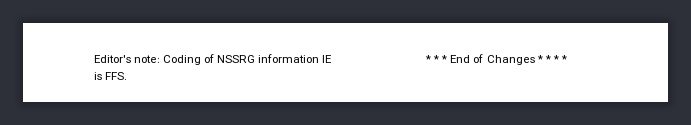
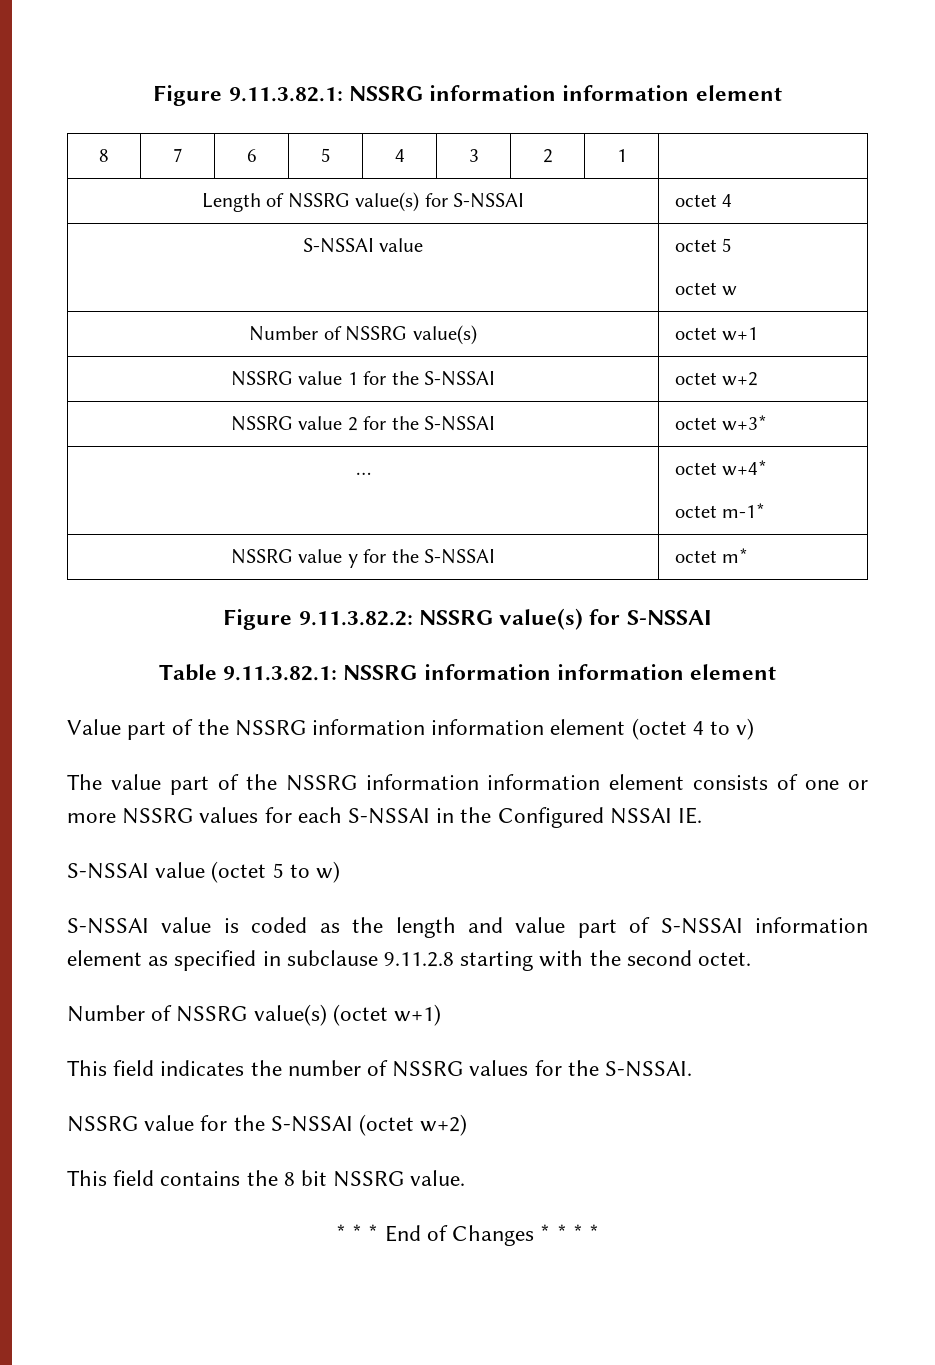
- Editor's note: Coding of NSSRG information IE is FFS.
+ Figure 9.11.3.82.1: NSSRG information information element
+ 8 | 7 | 6 | 5 | 4 | 3 | 2 | 1 |
+ Length of NSSRG value(s) for S-NSSAI | octet 4
+ S-NSSAI value | octet 5
+ octet w
+ Number of NSSRG value(s) | octet w+1
+ NSSRG value 1 for the S-NSSAI | octet w+2
+ NSSRG value 2 for the S-NSSAI | octet w+3*
+ … | octet w+4*
+ octet m-1*
+ NSSRG value y for the S-NSSAI | octet m*
+ Figure 9.11.3.82.2: NSSRG value(s) for S-NSSAI
+ Table 9.11.3.82.1: NSSRG information information element
+ Value part of the NSSRG information information element (octet 4 to v)
+ The value part of the NSSRG information information element consists of one or more NSSRG values for each S-NSSAI in the Configured NSSAI IE.
+ S-NSSAI value (octet 5 to w)
+ S-NSSAI value is coded as the length and value part of S-NSSAI information element as specified in subclause 9.11.2.8 starting with the second octet.
+ Number of NSSRG value(s) (octet w+1)
+ This field indicates the number of NSSRG values for the S-NSSAI.
+ NSSRG value for the S-NSSAI (octet w+2)
+ This field contains the 8 bit NSSRG value.

